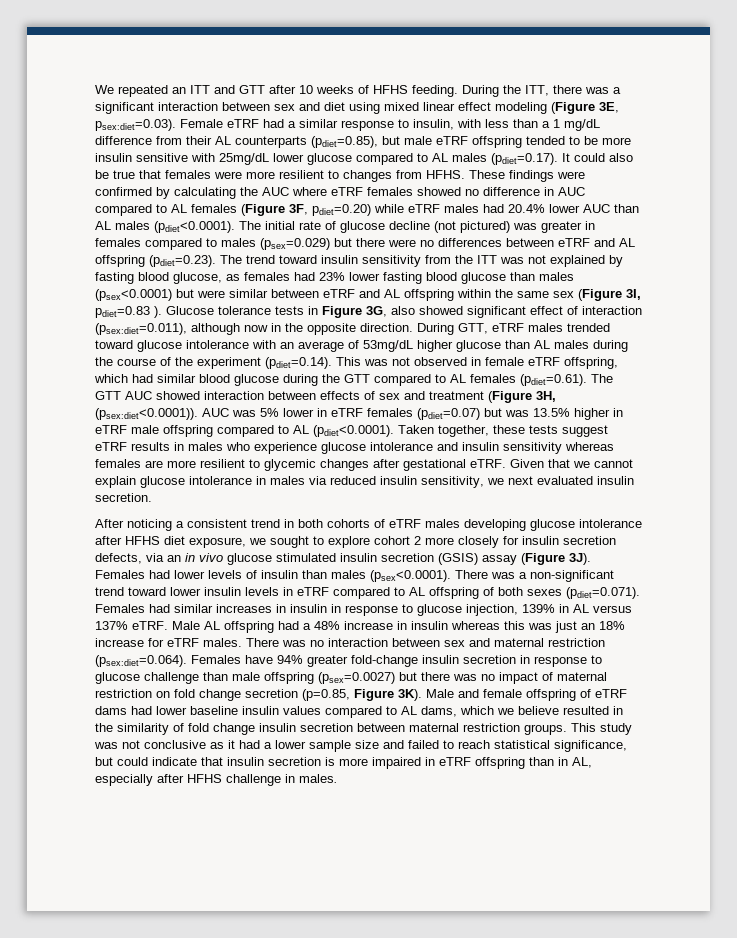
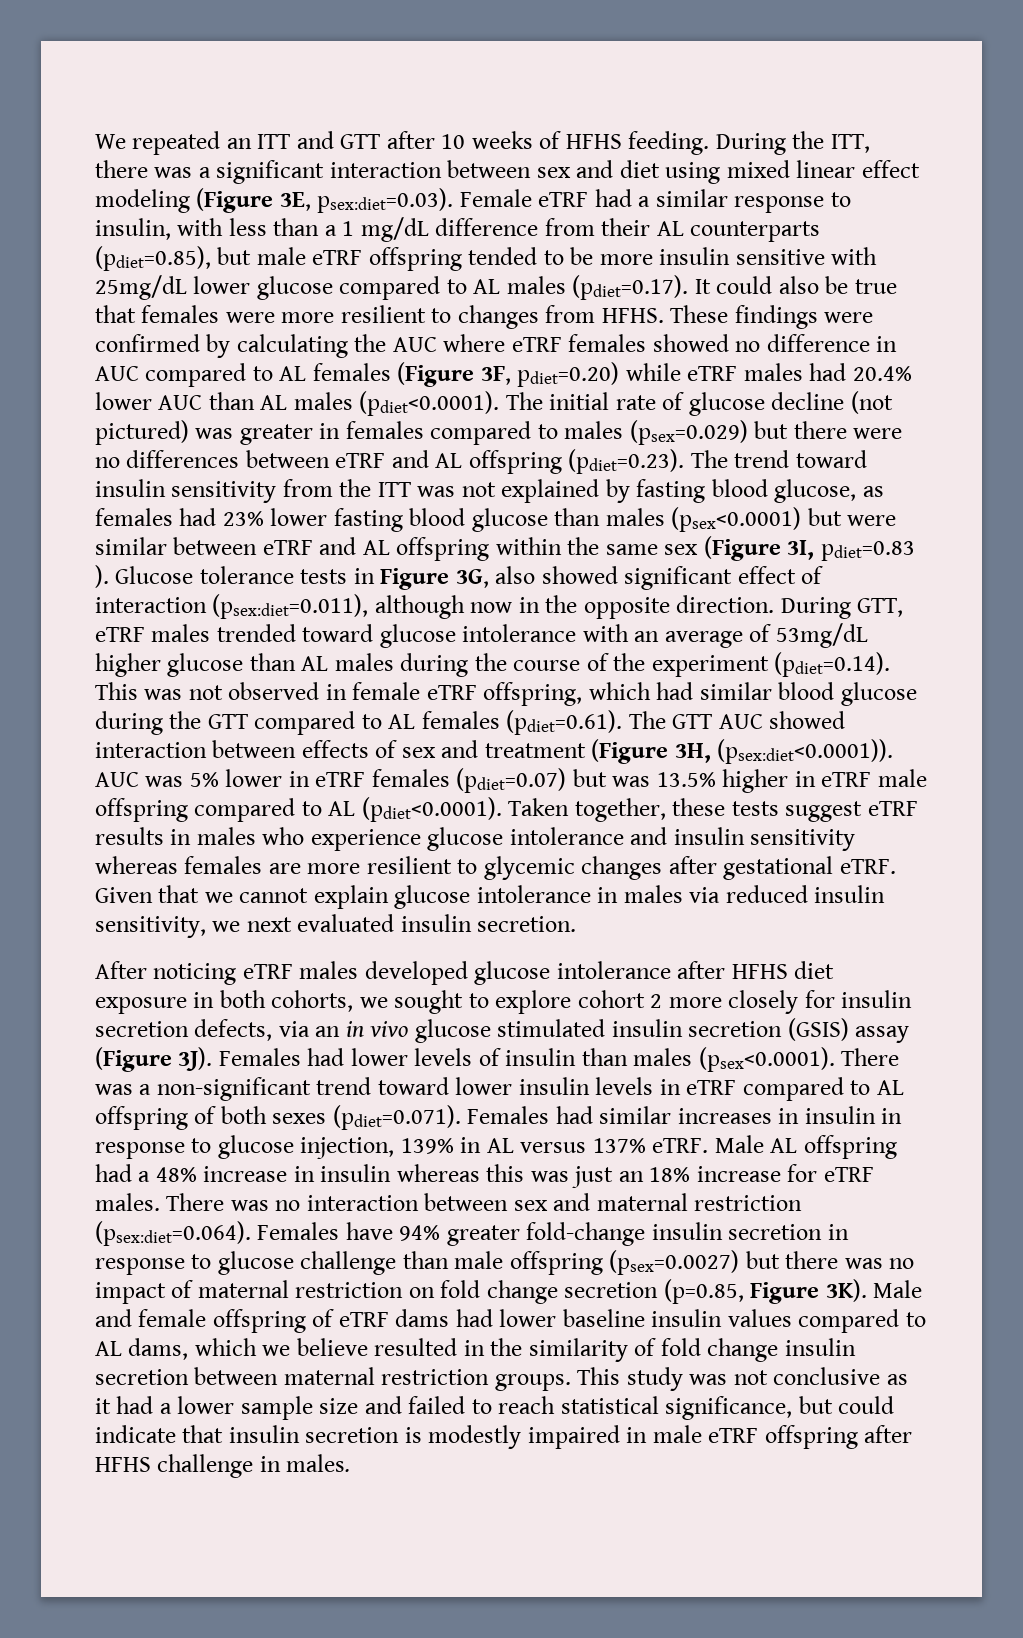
- After noticing a consistent trend in both cohorts of eTRF males developing glucose intolerance after HFHS diet exposure, we sought to explore cohort 2 more closely for insulin secretion defects, via an in vivo glucose stimulated insulin secretion (GSIS) assay (Figure 3J).
+ After noticing eTRF males developed glucose intolerance after HFHS diet exposure in both cohorts, we sought to explore cohort 2 more closely for insulin secretion defects, via an in vivo glucose stimulated insulin secretion (GSIS) assay (Figure 3J).
- This study was not conclusive as it had a lower sample size and failed to reach statistical significance, but could indicate that insulin secretion is more impaired in eTRF offspring than in AL, especially after HFHS challenge in males.
+ This study was not conclusive as it had a lower sample size and failed to reach statistical significance, but could indicate that insulin secretion is modestly impaired in male eTRF offspring after HFHS challenge in males.

